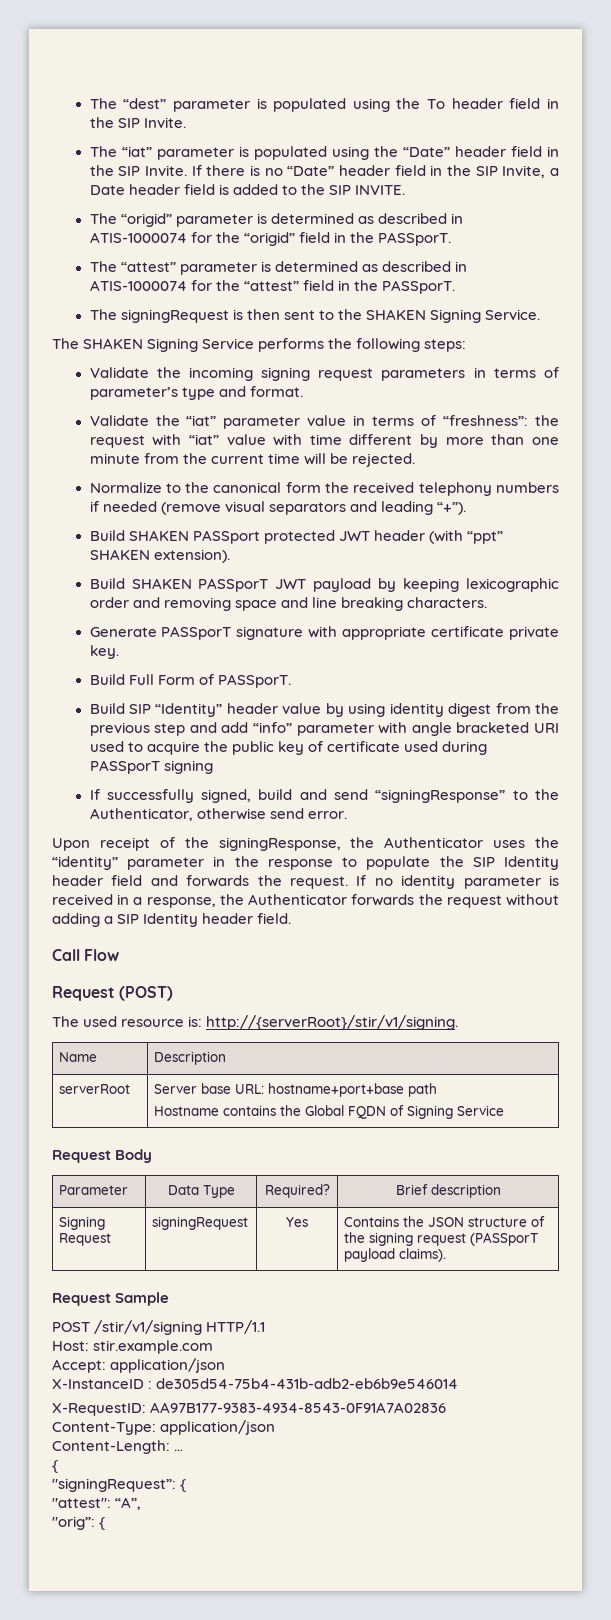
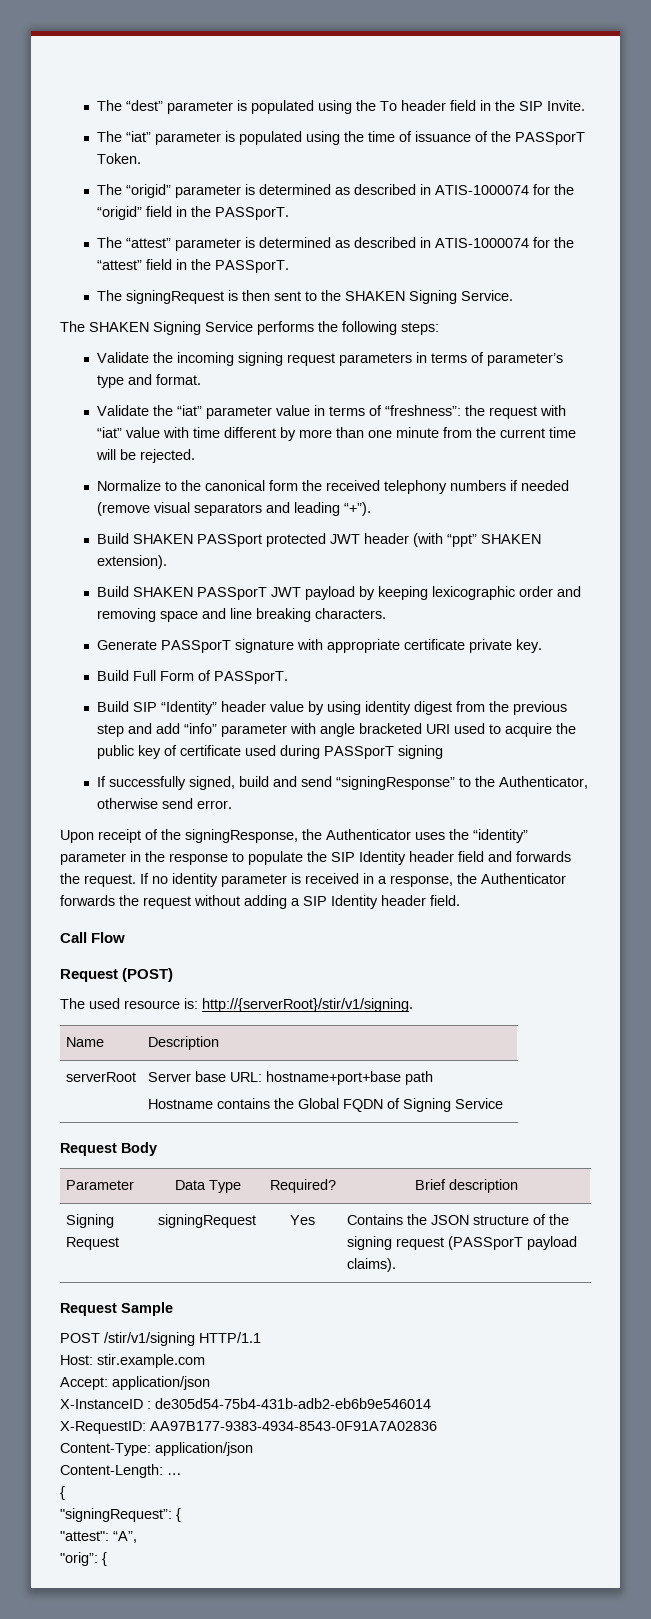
- The “iat” parameter is populated using the “Date” header field in the SIP Invite. If there is no “Date” header field in the SIP Invite, a Date header field is added to the SIP INVITE.
+ The “iat” parameter is populated using the time of issuance of the PASSporT Token.

